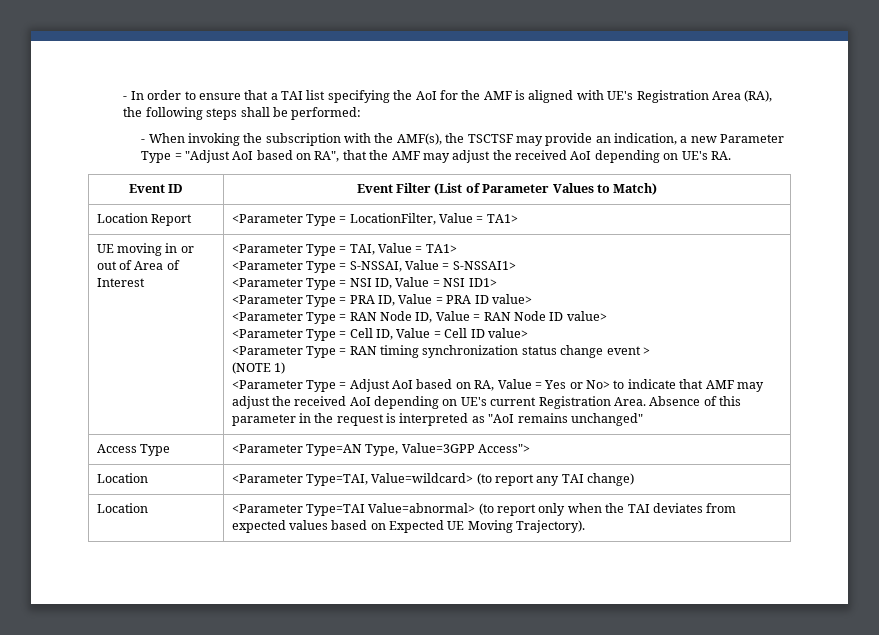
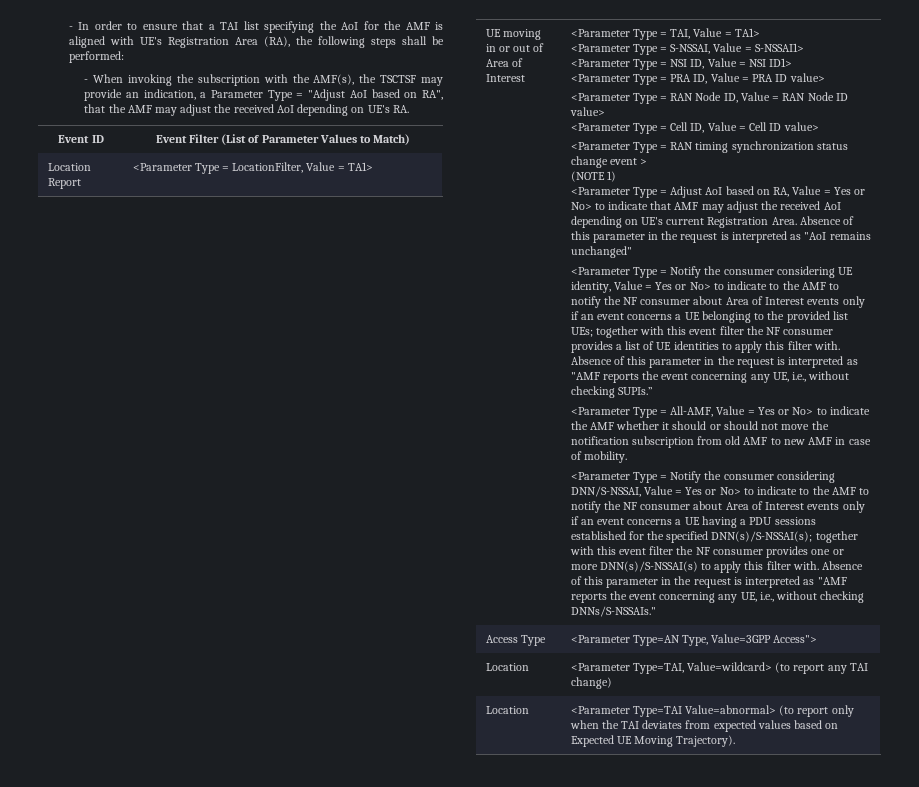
- - When invoking the subscription with the AMF(s), the TSCTSF may provide an indication, a new Parameter Type = "Adjust AoI based on RA", that the AMF may adjust the received AoI depending on UE's RA.
+ - When invoking the subscription with the AMF(s), the TSCTSF may provide an indication, a Parameter Type = "Adjust AoI based on RA", that the AMF may adjust the received AoI depending on UE's RA.
+ <Parameter Type = Notify the consumer considering UE identity, Value = Yes or No> to indicate to the AMF to notify the NF consumer about Area of Interest events only if an event concerns a UE belonging to the provided list UEs; together with this event filter the NF consumer provides a list of UE identities to apply this filter with. Absence of this parameter in the request is interpreted as "AMF reports the event concerning any UE, i.e., without checking SUPIs.”
+ <Parameter Type = All-AMF, Value = Yes or No> to indicate the AMF whether it should or should not move the notification subscription from old AMF to new AMF in case of mobility.
+ <Parameter Type = Notify the consumer considering DNN/S-NSSAI, Value = Yes or No> to indicate to the AMF to notify the NF consumer about Area of Interest events only if an event concerns a UE having a PDU sessions established for the specified DNN(s)/S-NSSAI(s); together with this event filter the NF consumer provides one or more DNN(s)/S-NSSAI(s) to apply this filter with. Absence of this parameter in the request is interpreted as "AMF reports the event concerning any UE, i.e., without checking DNNs/S-NSSAIs."

